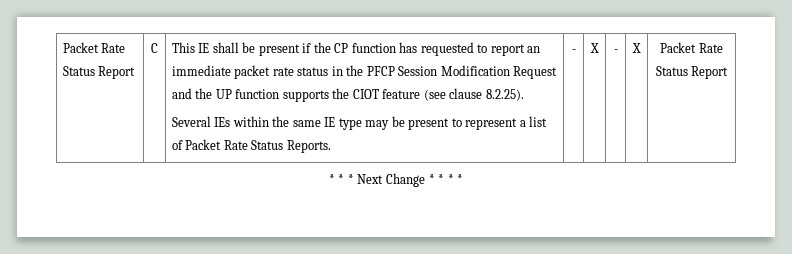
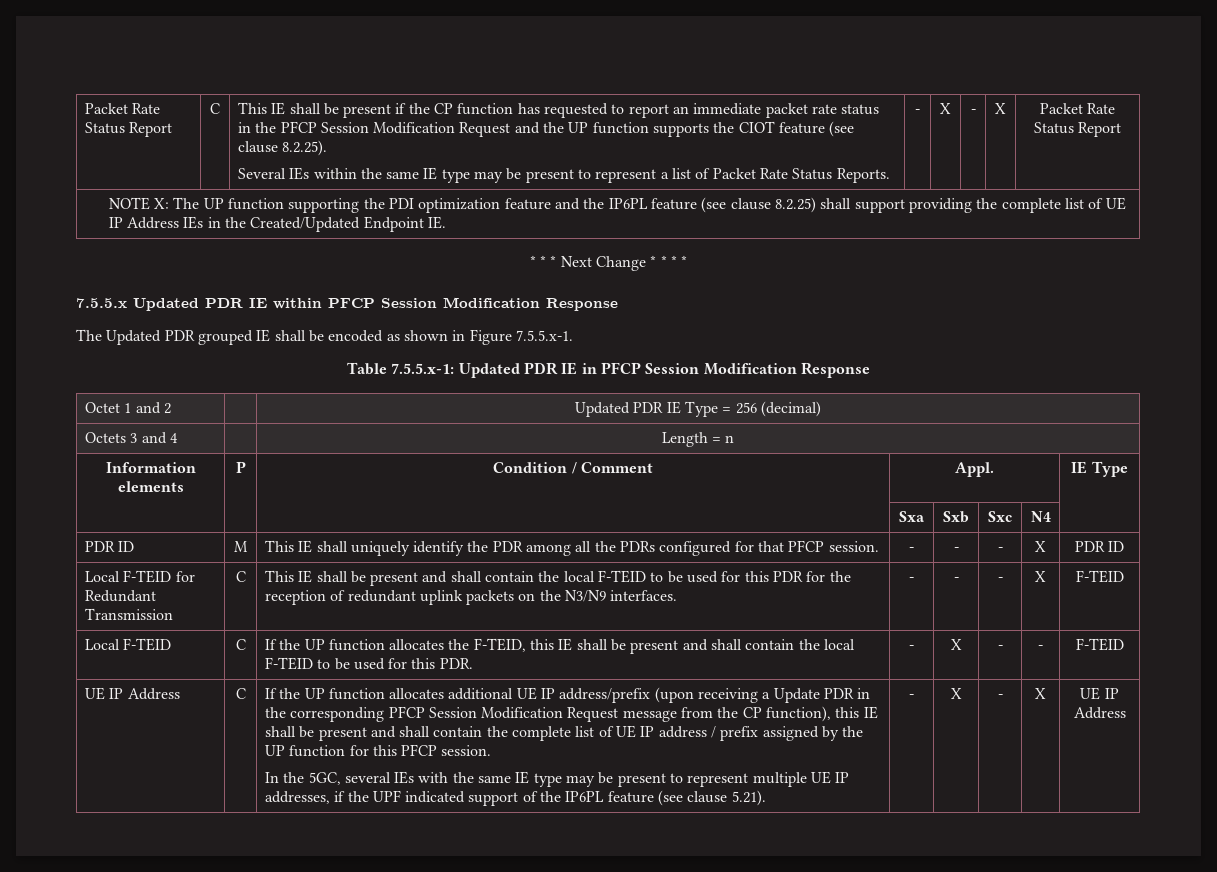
+ NOTE X: The UP function supporting the PDI optimization feature and the IP6PL feature (see clause 8.2.25) shall support providing the complete list of UE IP Address IEs in the Created/Updated Endpoint IE.
+ 7.5.5.x Updated PDR IE within PFCP Session Modification Response
+ The Updated PDR grouped IE shall be encoded as shown in Figure 7.5.5.x-1.
+ Table 7.5.5.x-1: Updated PDR IE in PFCP Session Modification Response
+ Octet 1 and 2 | | Updated PDR IE Type = 256 (decimal)
+ Octets 3 and 4 | | Length = n
+ Information elements | P | Condition / Comment | Appl. | IE Type
+ | | | Sxa | Sxb | Sxc | N4 |
+ PDR ID | M | This IE shall uniquely identify the PDR among all the PDRs configured for that PFCP session. | - | - | - | X | PDR ID
+ Local F-TEID for Redundant Transmission | C | This IE shall be present and shall contain the local F-TEID to be used for this PDR for the reception of redundant uplink packets on the N3/N9 interfaces. | - | - | - | X | F-TEID
+ Local F-TEID | C | If the UP function allocates the F-TEID, this IE shall be present and shall contain the local F-TEID to be used for this PDR. | - | X | - | - | F-TEID
+ UE IP Address | C | If the UP function allocates additional UE IP address/prefix (upon receiving a Update PDR in the corresponding PFCP Session Modification Request message from the CP function), this IE shall be present and shall contain the complete list of UE IP address / prefix assigned by the UP function for this PFCP session.
+ In the 5GC, several IEs with the same IE type may be present to represent multiple UE IP addresses, if the UPF indicated support of the IP6PL feature (see clause 5.21). | - | X | - | X | UE IP Address

